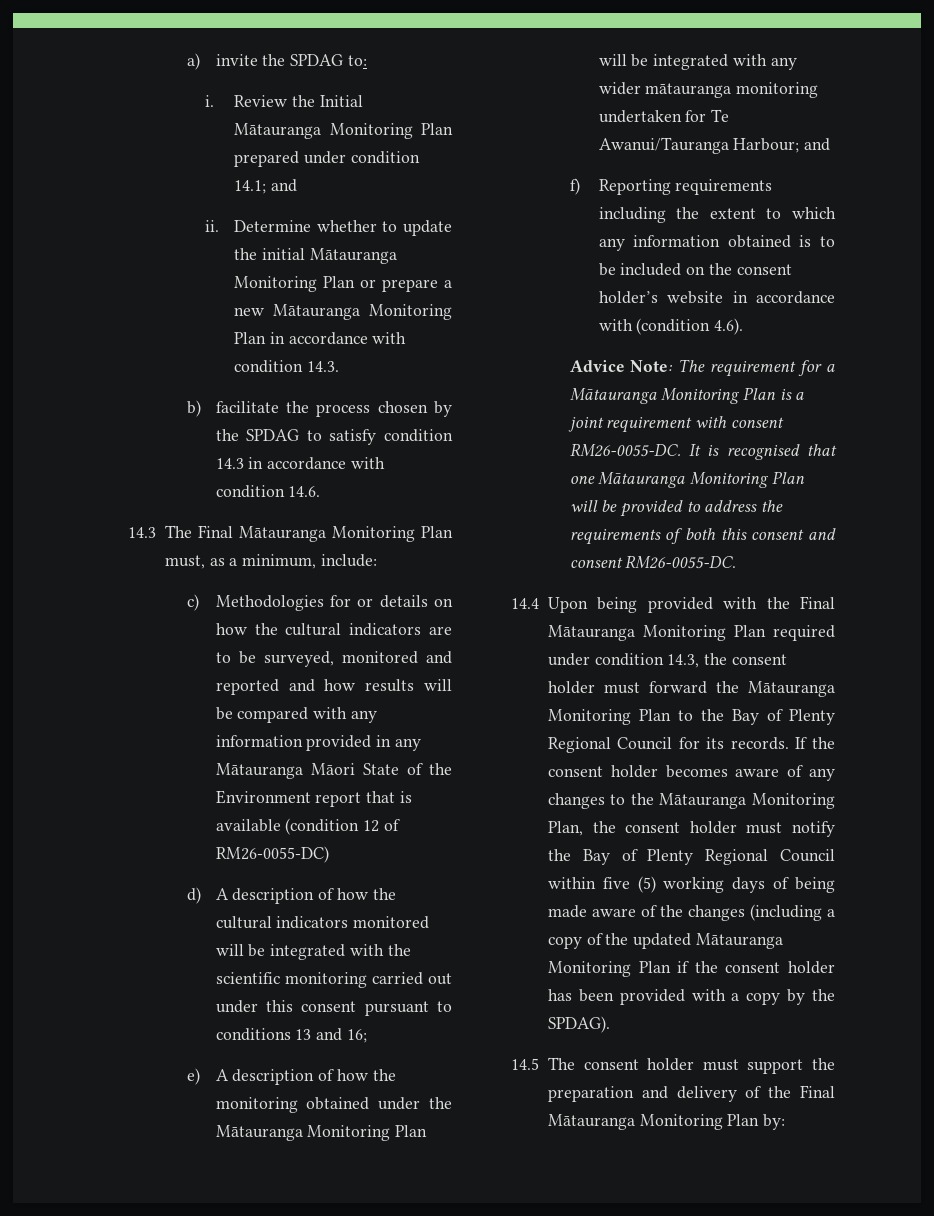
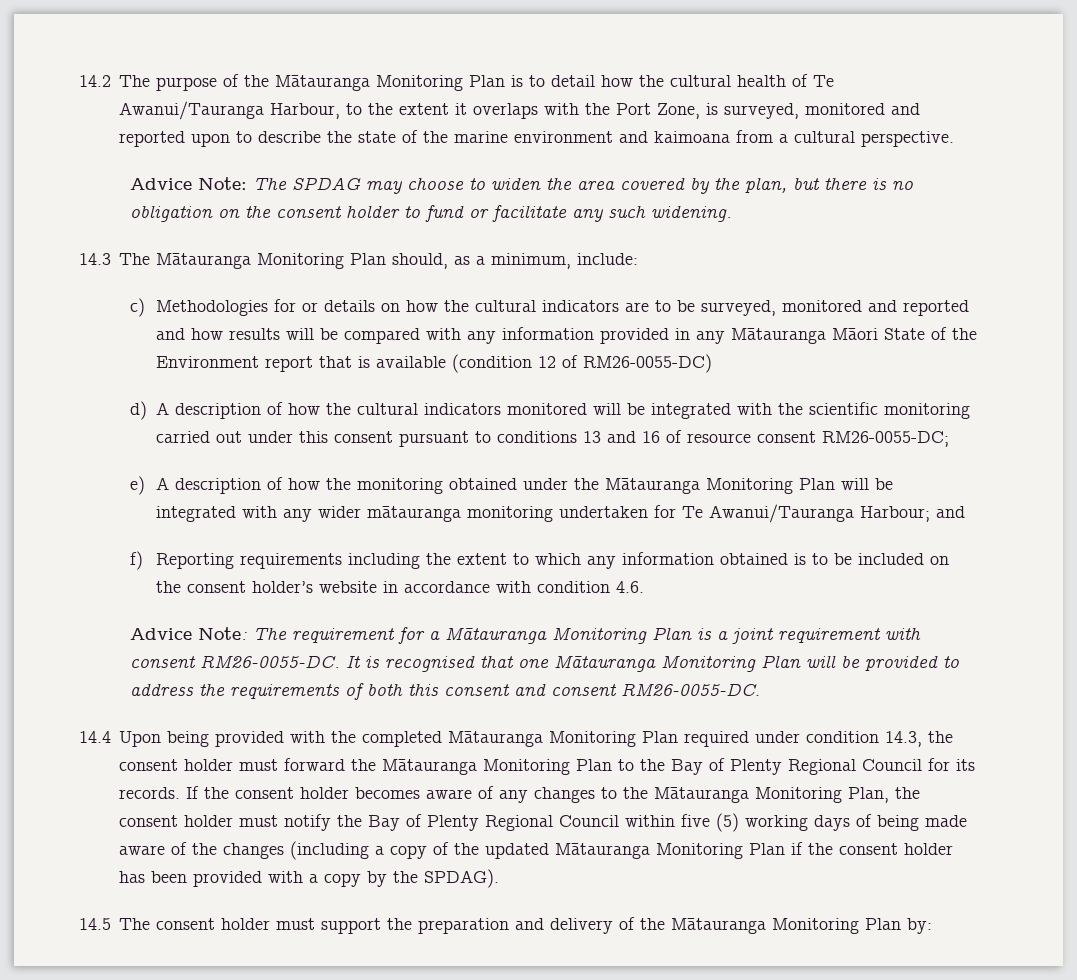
- a) invite the SPDAG to:
- i. Review the Initial Mātauranga Monitoring Plan prepared under condition 14.1; and
- ii. Determine whether to update the initial Mātauranga Monitoring Plan or prepare a new Mātauranga Monitoring Plan in accordance with condition 14.3.
- b) facilitate the process chosen by the SPDAG to satisfy condition 14.3 in accordance with condition 14.6.
- 14.3 The Final Mātauranga Monitoring Plan must, as a minimum, include:
+ 14.2 The purpose of the Mātauranga Monitoring Plan is to detail how the cultural health of Te Awanui/Tauranga Harbour, to the extent it overlaps with the Port Zone, is surveyed, monitored and reported upon to describe the state of the marine environment and kaimoana from a cultural perspective.
+ Advice Note: The SPDAG may choose to widen the area covered by the plan, but there is no obligation on the consent holder to fund or facilitate any such widening.
+ 14.3 The Mātauranga Monitoring Plan should, as a minimum, include:
- d) A description of how the cultural indicators monitored will be integrated with the scientific monitoring carried out under this consent pursuant to conditions 13 and 16;
+ d) A description of how the cultural indicators monitored will be integrated with the scientific monitoring carried out under this consent pursuant to conditions 13 and 16 of resource consent RM26-0055-DC;
- f) Reporting requirements including the extent to which any information obtained is to be included on the consent holder’s website in accordance with (condition 4.6).
+ f) Reporting requirements including the extent to which any information obtained is to be included on the consent holder’s website in accordance with condition 4.6.
- 14.4 Upon being provided with the Final Mātauranga Monitoring Plan required under condition 14.3, the consent holder must forward the Mātauranga Monitoring Plan to the Bay of Plenty Regional Council for its records.
+ 14.4 Upon being provided with the completed Mātauranga Monitoring Plan required under condition 14.3, the consent holder must forward the Mātauranga Monitoring Plan to the Bay of Plenty Regional Council for its records.
- 14.5 The consent holder must support the preparation and delivery of the Final Mātauranga Monitoring Plan by:
+ 14.5 The consent holder must support the preparation and delivery of the Mātauranga Monitoring Plan by:

